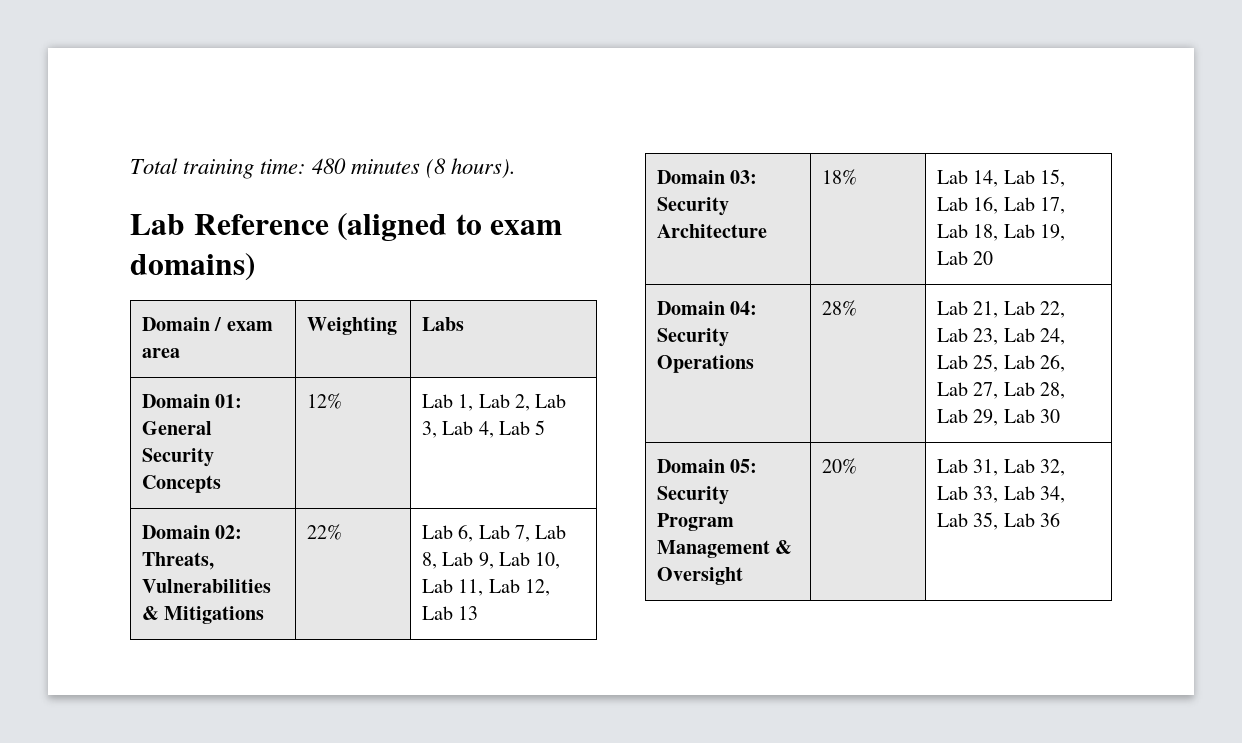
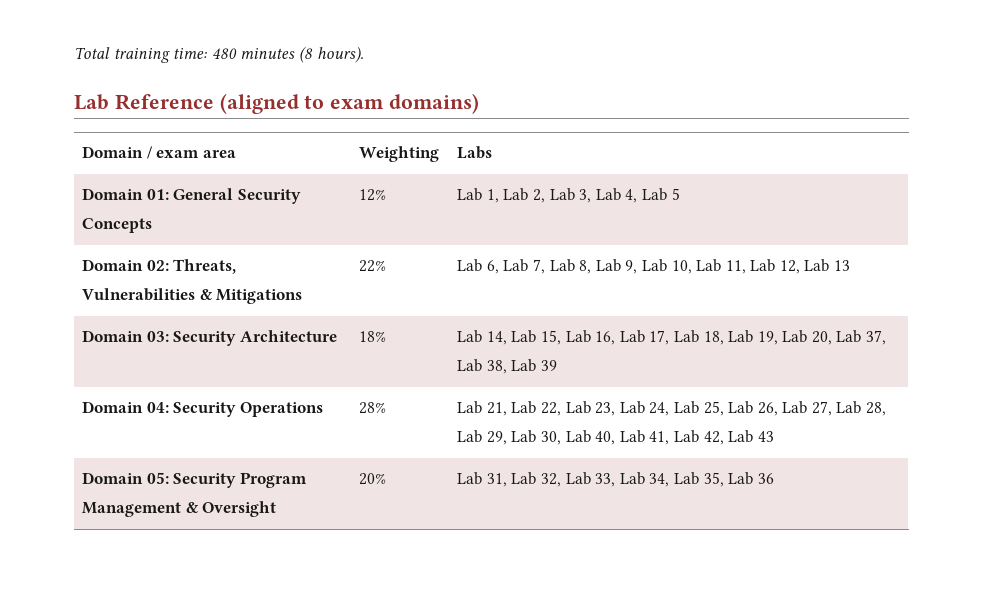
- Domain 03: Security Architecture | 18% | Lab 14, Lab 15, Lab 16, Lab 17, Lab 18, Lab 19, Lab 20
+ Domain 03: Security Architecture | 18% | Lab 14, Lab 15, Lab 16, Lab 17, Lab 18, Lab 19, Lab 20, Lab 37, Lab 38, Lab 39
- Domain 04: Security Operations | 28% | Lab 21, Lab 22, Lab 23, Lab 24, Lab 25, Lab 26, Lab 27, Lab 28, Lab 29, Lab 30
+ Domain 04: Security Operations | 28% | Lab 21, Lab 22, Lab 23, Lab 24, Lab 25, Lab 26, Lab 27, Lab 28, Lab 29, Lab 30, Lab 40, Lab 41, Lab 42, Lab 43

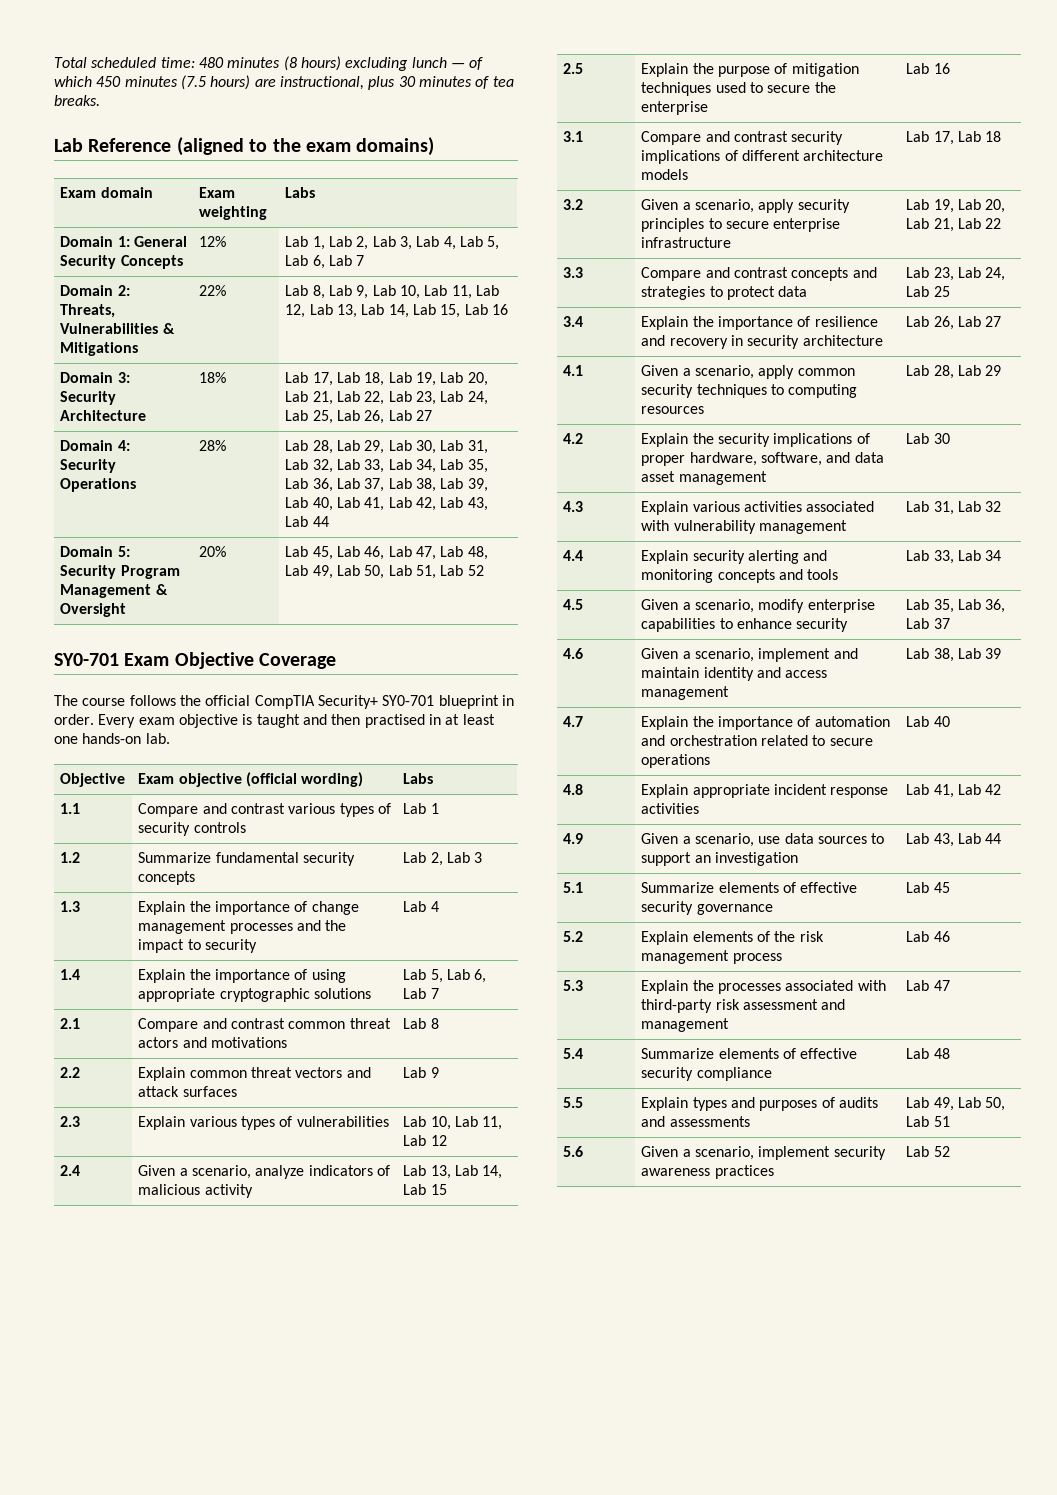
- Total training time: 480 minutes (8 hours).
+ Total scheduled time: 480 minutes (8 hours) excluding lunch — of which 450 minutes (7.5 hours) are instructional, plus 30 minutes of tea breaks.
- Lab Reference (aligned to exam domains)
+ Lab Reference (aligned to the exam domains)
- Domain / exam area | Weighting | Labs
+ Exam domain | Exam weighting | Labs
- Domain 01: General Security Concepts | 12% | Lab 1, Lab 2, Lab 3, Lab 4, Lab 5
- Domain 02: Threats, Vulnerabilities & Mitigations | 22% | Lab 6, Lab 7, Lab 8, Lab 9, Lab 10, Lab 11, Lab 12, Lab 13
- Domain 03: Security Architecture | 18% | Lab 14, Lab 15, Lab 16, Lab 17, Lab 18, Lab 19, Lab 20, Lab 37, Lab 38, Lab 39
- Domain 04: Security Operations | 28% | Lab 21, Lab 22, Lab 23, Lab 24, Lab 25, Lab 26, Lab 27, Lab 28, Lab 29, Lab 30, Lab 40, Lab 41, Lab 42, Lab 43
- Domain 05: Security Program Management & Oversight | 20% | Lab 31, Lab 32, Lab 33, Lab 34, Lab 35, Lab 36
+ Domain 1: General Security Concepts | 12% | Lab 1, Lab 2, Lab 3, Lab 4, Lab 5, Lab 6, Lab 7
+ Domain 2: Threats, Vulnerabilities & Mitigations | 22% | Lab 8, Lab 9, Lab 10, Lab 11, Lab 12, Lab 13, Lab 14, Lab 15, Lab 16
+ Domain 3: Security Architecture | 18% | Lab 17, Lab 18, Lab 19, Lab 20, Lab 21, Lab 22, Lab 23, Lab 24, Lab 25, Lab 26, Lab 27
+ Domain 4: Security Operations | 28% | Lab 28, Lab 29, Lab 30, Lab 31, Lab 32, Lab 33, Lab 34, Lab 35, Lab 36, Lab 37, Lab 38, Lab 39, Lab 40, Lab 41, Lab 42, Lab 43, Lab 44
+ Domain 5: Security Program Management & Oversight | 20% | Lab 45, Lab 46, Lab 47, Lab 48, Lab 49, Lab 50, Lab 51, Lab 52
+ SY0-701 Exam Objective Coverage
+ The course follows the official CompTIA Security+ SY0-701 blueprint in order. Every exam objective is taught and then practised in at least one hands-on lab.
+ Objective | Exam objective (official wording) | Labs
+ 1.1 | Compare and contrast various types of security controls | Lab 1
+ 1.2 | Summarize fundamental security concepts | Lab 2, Lab 3
+ 1.3 | Explain the importance of change management processes and the impact to security | Lab 4
+ 1.4 | Explain the importance of using appropriate cryptographic solutions | Lab 5, Lab 6, Lab 7
+ 2.1 | Compare and contrast common threat actors and motivations | Lab 8
+ 2.2 | Explain common threat vectors and attack surfaces | Lab 9
+ 2.3 | Explain various types of vulnerabilities | Lab 10, Lab 11, Lab 12
+ 2.4 | Given a scenario, analyze indicators of malicious activity | Lab 13, Lab 14, Lab 15
+ 2.5 | Explain the purpose of mitigation techniques used to secure the enterprise | Lab 16
+ 3.1 | Compare and contrast security implications of different architecture models | Lab 17, Lab 18
+ 3.2 | Given a scenario, apply security principles to secure enterprise infrastructure | Lab 19, Lab 20, Lab 21, Lab 22
+ 3.3 | Compare and contrast concepts and strategies to protect data | Lab 23, Lab 24, Lab 25
+ 3.4 | Explain the importance of resilience and recovery in security architecture | Lab 26, Lab 27
+ 4.1 | Given a scenario, apply common security techniques to computing resources | Lab 28, Lab 29
+ 4.2 | Explain the security implications of proper hardware, software, and data asset management | Lab 30
+ 4.3 | Explain various activities associated with vulnerability management | Lab 31, Lab 32
+ 4.4 | Explain security alerting and monitoring concepts and tools | Lab 33, Lab 34
+ 4.5 | Given a scenario, modify enterprise capabilities to enhance security | Lab 35, Lab 36, Lab 37
+ 4.6 | Given a scenario, implement and maintain identity and access management | Lab 38, Lab 39
+ 4.7 | Explain the importance of automation and orchestration related to secure operations | Lab 40
+ 4.8 | Explain appropriate incident response activities | Lab 41, Lab 42
+ 4.9 | Given a scenario, use data sources to support an investigation | Lab 43, Lab 44
+ 5.1 | Summarize elements of effective security governance | Lab 45
+ 5.2 | Explain elements of the risk management process | Lab 46
+ 5.3 | Explain the processes associated with third-party risk assessment and management | Lab 47
+ 5.4 | Summarize elements of effective security compliance | Lab 48
+ 5.5 | Explain types and purposes of audits and assessments | Lab 49, Lab 50, Lab 51
+ 5.6 | Given a scenario, implement security awareness practices | Lab 52

